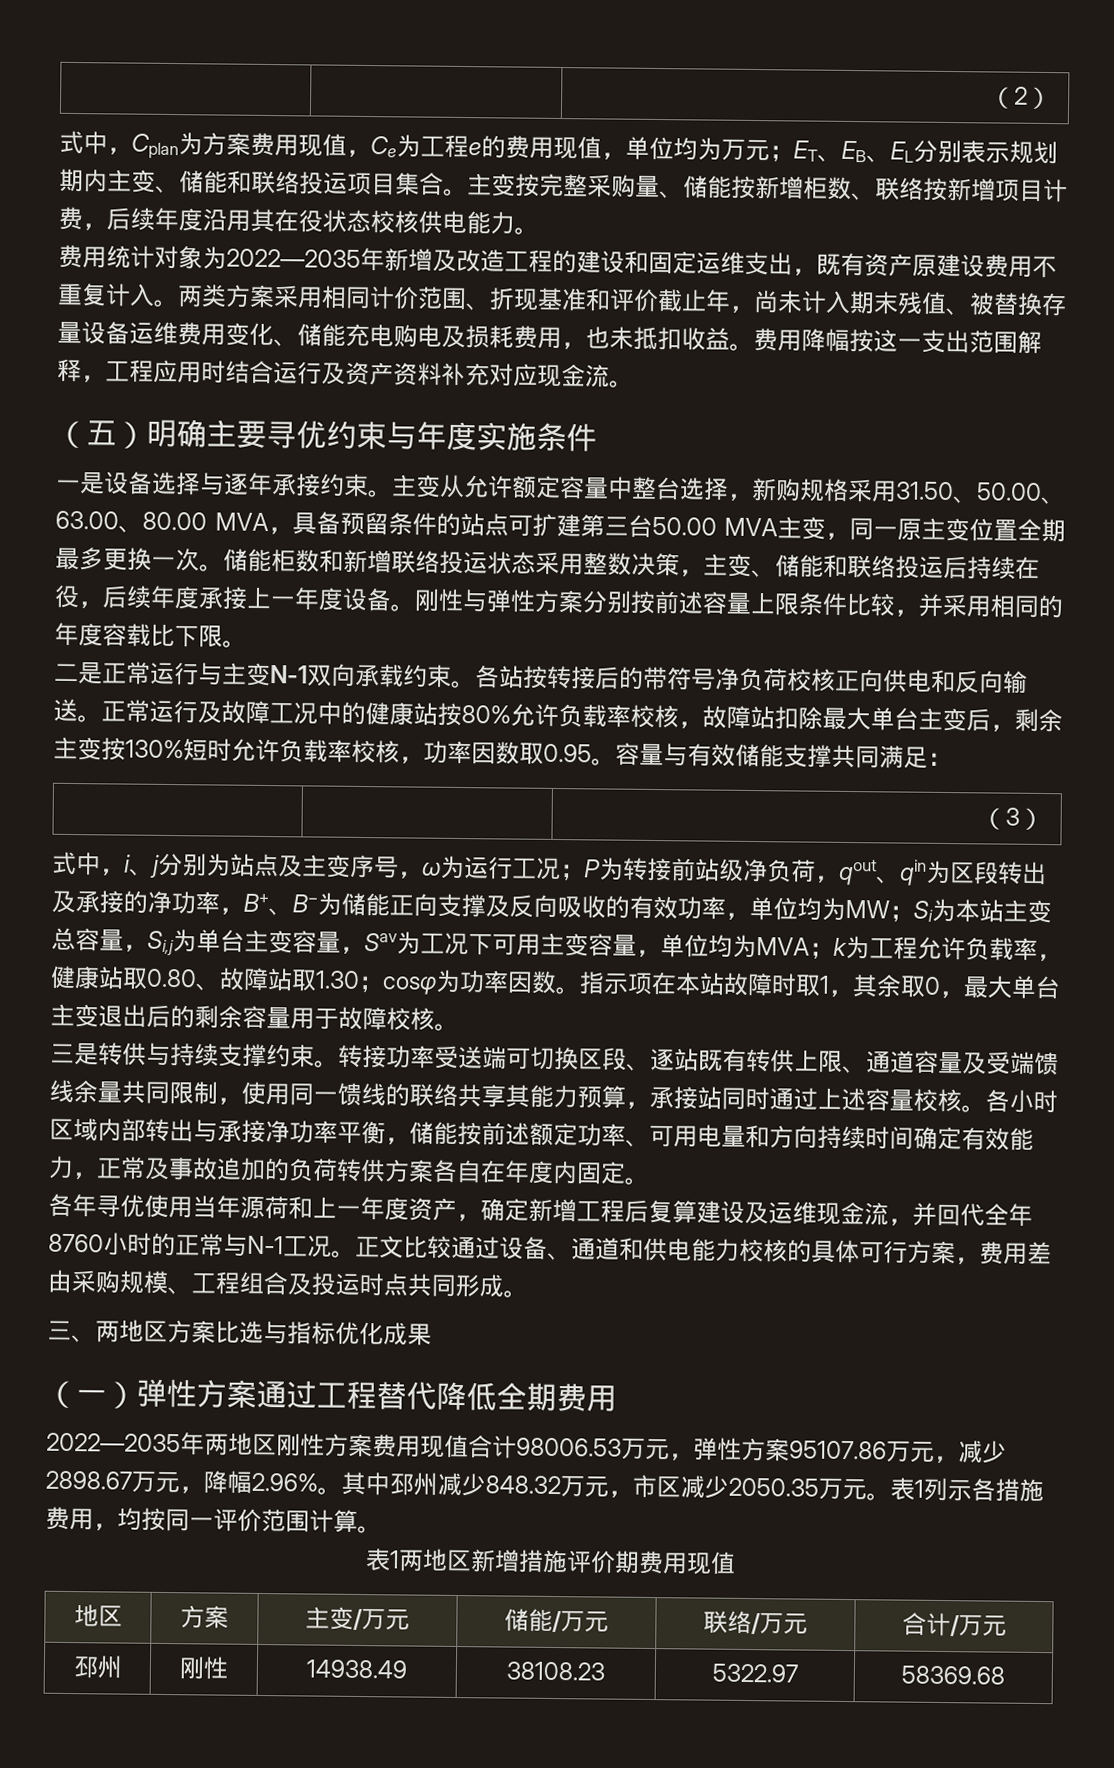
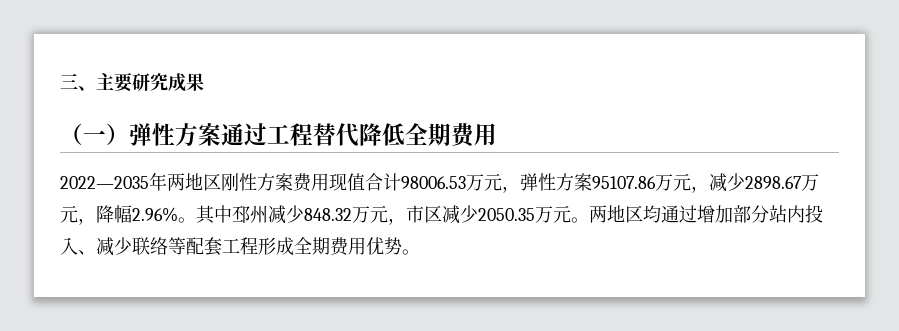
- | | （2）
- 式中，Cplan为方案费用现值，Ce为工程e的费用现值，单位均为万元；ET、EB、EL分别表示规划期内主变、储能和联络投运项目集合。主变按完整采购量、储能按新增柜数、联络按新增项目计费，后续年度沿用其在役状态校核供电能力。
- 费用统计对象为2022—2035年新增及改造工程的建设和固定运维支出，既有资产原建设费用不重复计入。两类方案采用相同计价范围、折现基准和评价截止年，尚未计入期末残值、被替换存量设备运维费用变化、储能充电购电及损耗费用，也未抵扣收益。费用降幅按这一支出范围解释，工程应用时结合运行及资产资料补充对应现金流。
- （五）明确主要寻优约束与年度实施条件
- 一是设备选择与逐年承接约束。主变从允许额定容量中整台选择，新购规格采用31.50、50.00、63.00、80.00 MVA，具备预留条件的站点可扩建第三台50.00 MVA主变，同一原主变位置全期最多更换一次。储能柜数和新增联络投运状态采用整数决策，主变、储能和联络投运后持续在役，后续年度承接上一年度设备。刚性与弹性方案分别按前述容量上限条件比较，并采用相同的年度容载比下限。
- 二是正常运行与主变N-1双向承载约束。各站按转接后的带符号净负荷校核正向供电和反向输送。正常运行及故障工况中的健康站按80%允许负载率校核，故障站扣除最大单台主变后，剩余主变按130%短时允许负载率校核，功率因数取0.95。容量与有效储能支撑共同满足：
- | | （3）
- 式中，i、j分别为站点及主变序号，ω为运行工况；P为转接前站级净负荷，qout、qin为区段转出及承接的净功率，B+、B−为储能正向支撑及反向吸收的有效功率，单位均为MW；Si为本站主变总容量，Si,j为单台主变容量，Sav为工况下可用主变容量，单位均为MVA；k为工程允许负载率，健康站取0.80、故障站取1.30；cosφ为功率因数。指示项在本站故障时取1，其余取0，最大单台主变退出后的剩余容量用于故障校核。
- 三是转供与持续支撑约束。转接功率受送端可切换区段、逐站既有转供上限、通道容量及受端馈线余量共同限制，使用同一馈线的联络共享其能力预算，承接站同时通过上述容量校核。各小时区域内部转出与承接净功率平衡，储能按前述额定功率、可用电量和方向持续时间确定有效能力，正常及事故追加的负荷转供方案各自在年度内固定。
- 各年寻优使用当年源荷和上一年度资产，确定新增工程后复算建设及运维现金流，并回代全年8760小时的正常与N-1工况。正文比较通过设备、通道和供电能力校核的具体可行方案，费用差由采购规模、工程组合及投运时点共同形成。
- 三、两地区方案比选与指标优化成果
+ 三、主要研究成果
- 表1列示各措施费用，均按同一评价范围计算。
- 表1两地区新增措施评价期费用现值
- 地区 | 方案 | 主变/万元 | 储能/万元 | 联络/万元 | 合计/万元
- 邳州 | 刚性 | 14938.49 | 38108.23 | 5322.97 | 58369.68
+ 两地区均通过增加部分站内投入、减少联络等配套工程形成全期费用优势。

